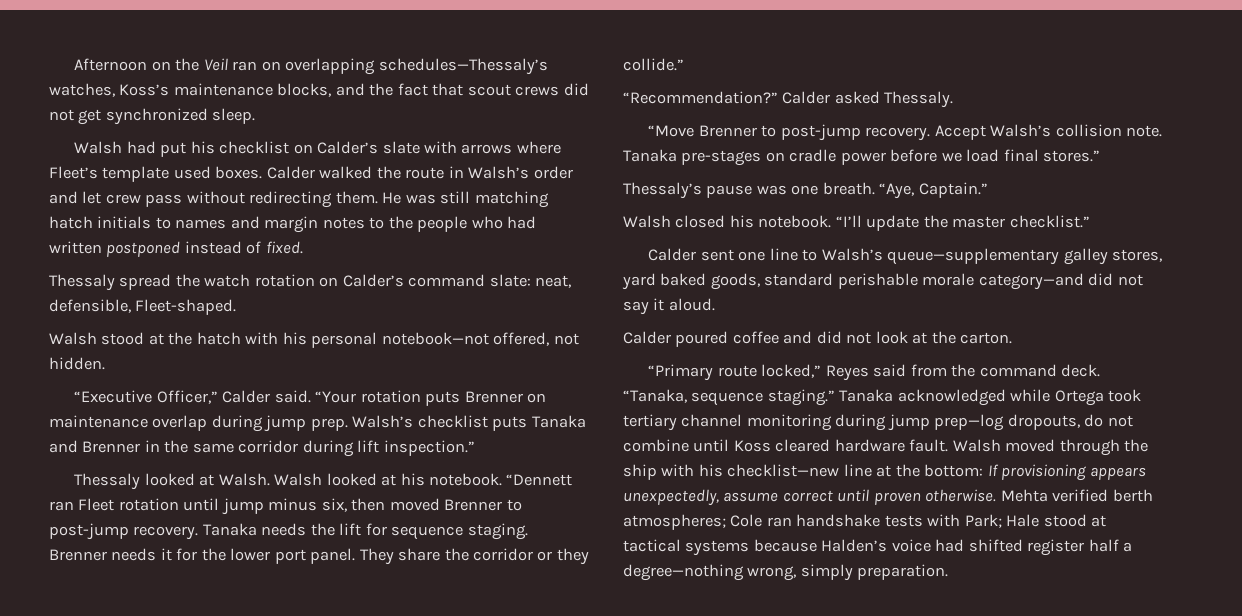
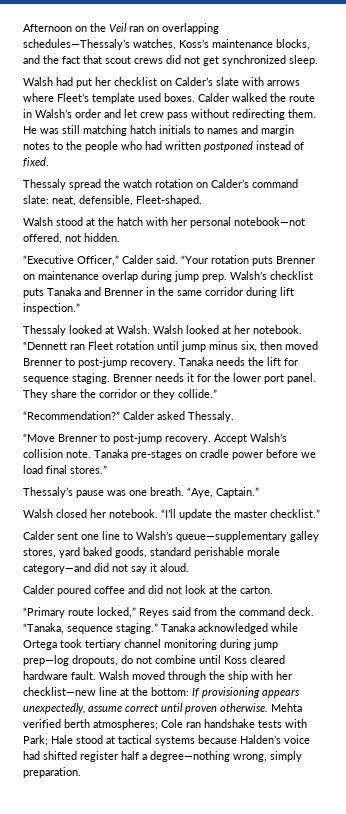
- Walsh had put his checklist on Calder’s slate with arrows where Fleet’s template used boxes.
+ Walsh had put her checklist on Calder’s slate with arrows where Fleet’s template used boxes.
- Walsh stood at the hatch with his personal notebook—not offered, not hidden.
+ Walsh stood at the hatch with her personal notebook—not offered, not hidden.
- Walsh looked at his notebook.
+ Walsh looked at her notebook.
- Walsh closed his notebook.
+ Walsh closed her notebook.
- Walsh moved through the ship with his checklist—new line at the bottom: If provisioning appears unexpectedly, assume correct until proven otherwise.
+ Walsh moved through the ship with her checklist—new line at the bottom: If provisioning appears unexpectedly, assume correct until proven otherwise.

